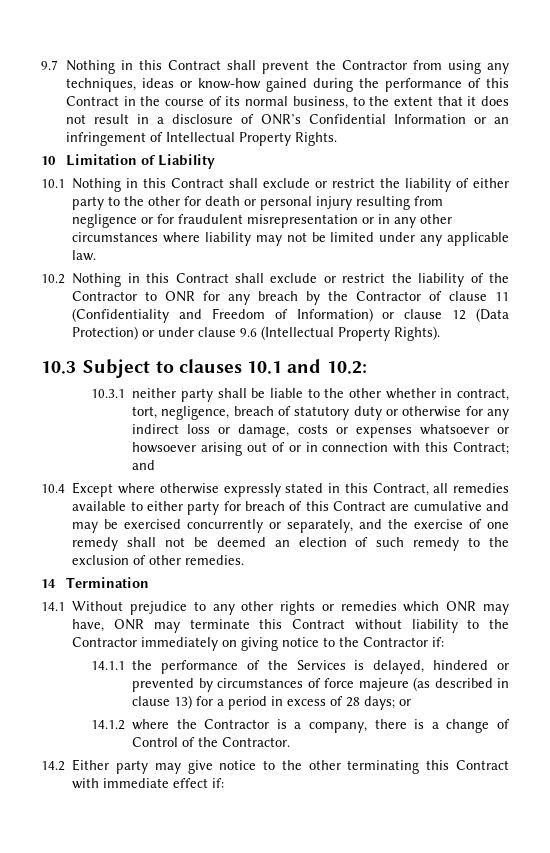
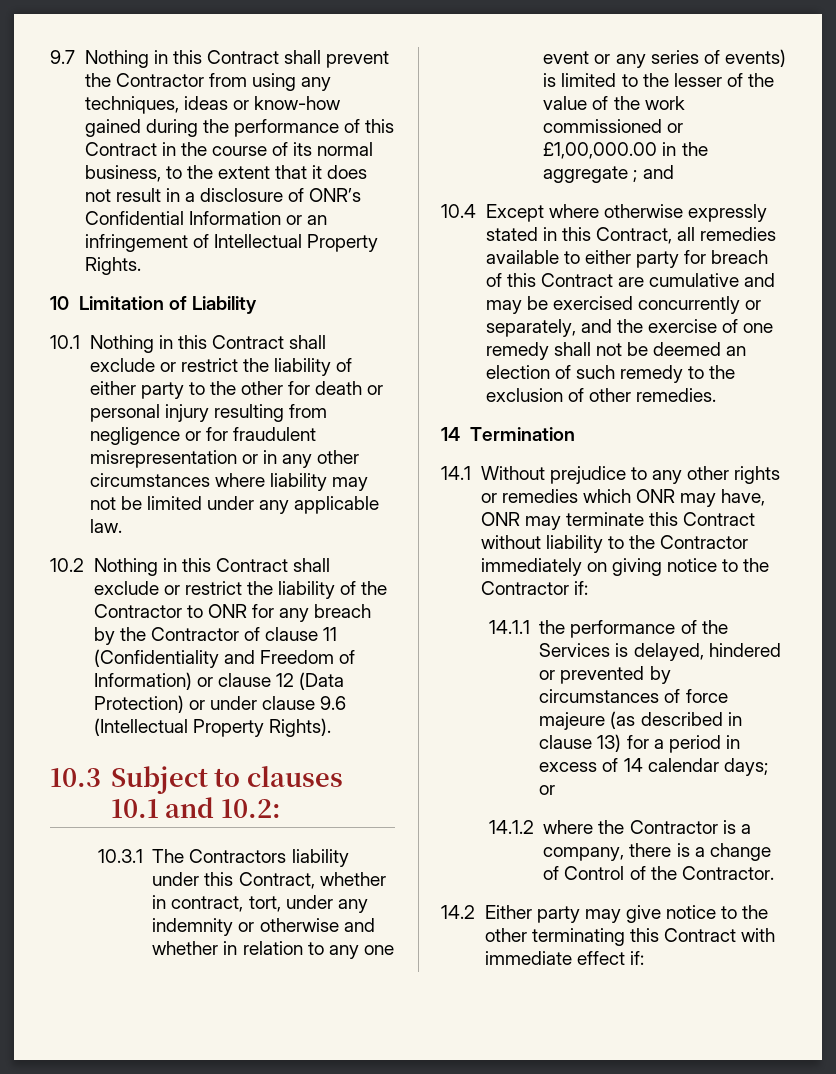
- 10.3.1 neither party shall be liable to the other whether in contract, tort, negligence, breach of statutory duty or otherwise for any indirect loss or damage, costs or expenses whatsoever or howsoever arising out of or in connection with this Contract; and
+ 10.3.1 The Contractors liability under this Contract, whether in contract, tort, under any indemnity or otherwise and whether in relation to any one event or any series of events) is limited to the lesser of the value of the work commissioned or £1,00,000.00 in the aggregate ; and
- 14.1.1 the performance of the Services is delayed, hindered or prevented by circumstances of force majeure (as described in clause 13) for a period in excess of 28 days; or
+ 14.1.1 the performance of the Services is delayed, hindered or prevented by circumstances of force majeure (as described in clause 13) for a period in excess of 14 calendar days; or

